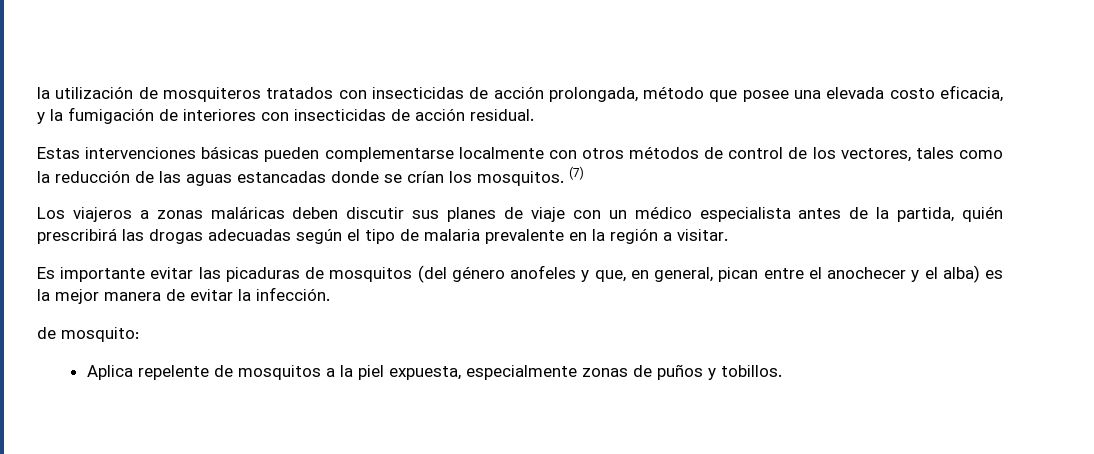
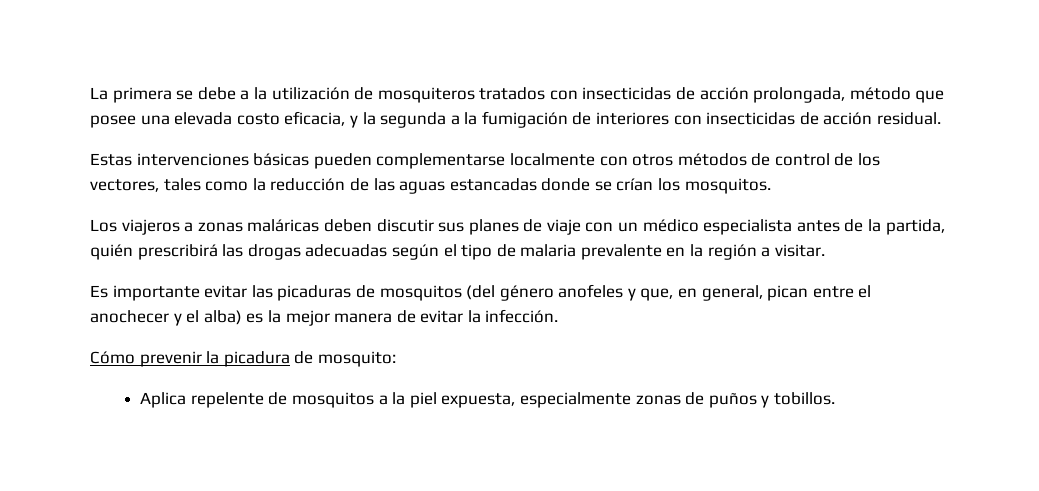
- la utilización de mosquiteros tratados con insecticidas de acción prolongada, método que posee una elevada costo eficacia, y la fumigación de interiores con insecticidas de acción residual.
+ La primera se debe a la utilización de mosquiteros tratados con insecticidas de acción prolongada, método que posee una elevada costo eficacia, y la segunda a la fumigación de interiores con insecticidas de acción residual.
- (7)
- de mosquito:
+ Cómo prevenir la picadura de mosquito:

